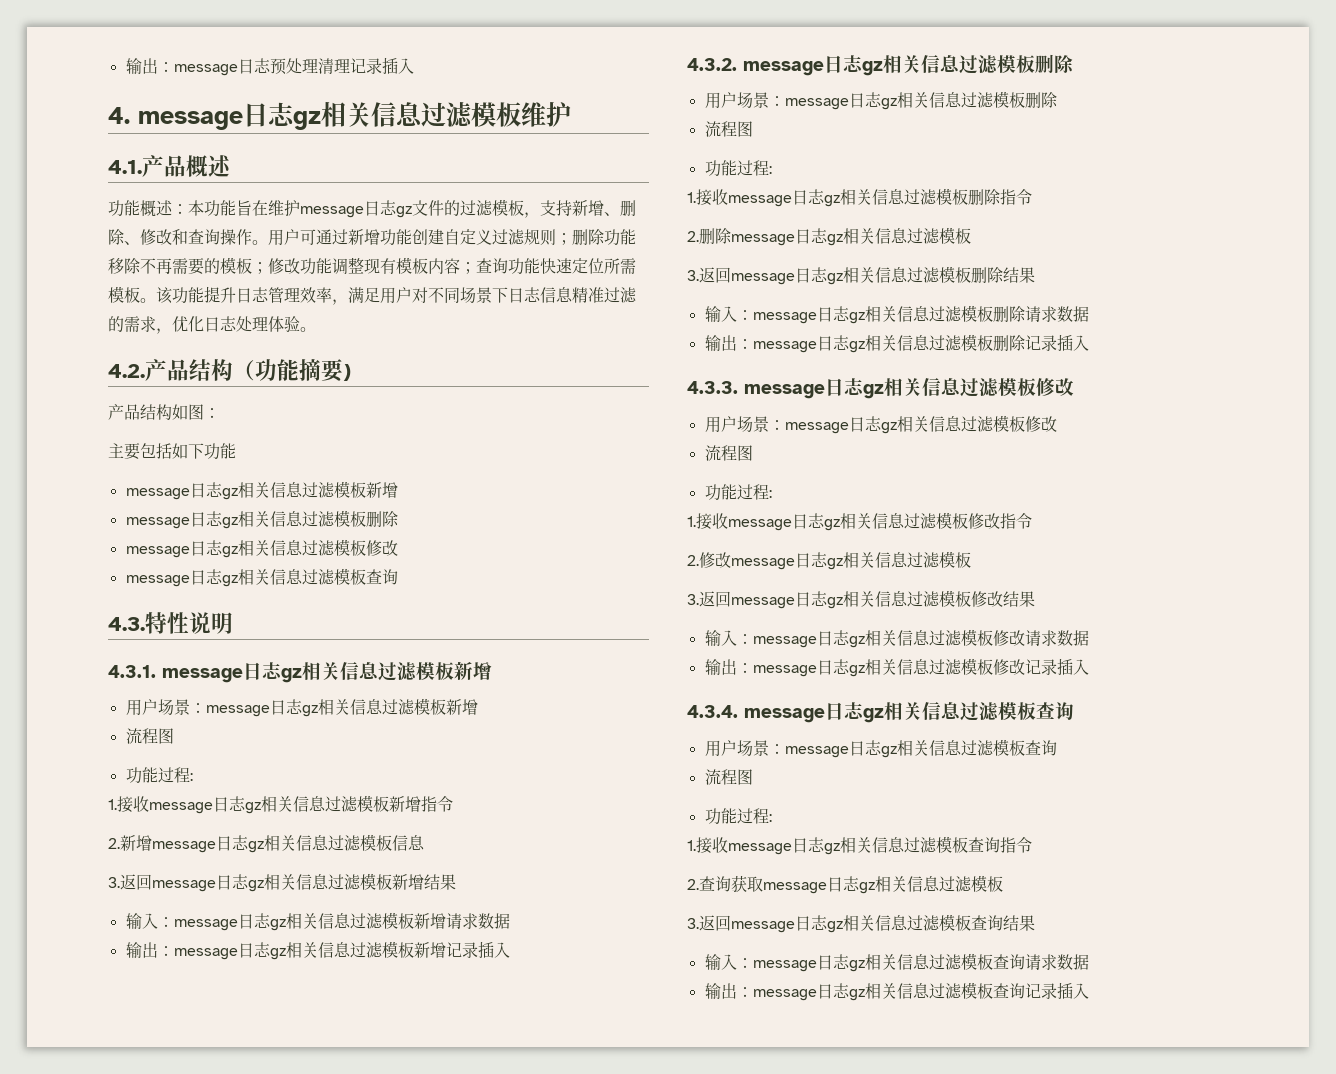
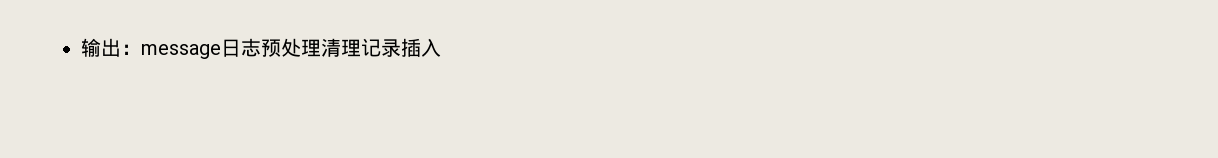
- 4. message日志gz相关信息过滤模板维护
- 4.1.产品概述
- 功能概述：本功能旨在维护message日志gz文件的过滤模板，支持新增、删除、修改和查询操作。用户可通过新增功能创建自定义过滤规则；删除功能移除不再需要的模板；修改功能调整现有模板内容；查询功能快速定位所需模板。该功能提升日志管理效率，满足用户对不同场景下日志信息精准过滤的需求，优化日志处理体验。
- 4.2.产品结构（功能摘要)
- 产品结构如图：
- 主要包括如下功能
- message日志gz相关信息过滤模板新增
- message日志gz相关信息过滤模板删除
- message日志gz相关信息过滤模板修改
- message日志gz相关信息过滤模板查询
- 4.3.特性说明
- 4.3.1. message日志gz相关信息过滤模板新增
- 用户场景：message日志gz相关信息过滤模板新增
- 流程图
- 功能过程:
- 1.接收message日志gz相关信息过滤模板新增指令
- 2.新增message日志gz相关信息过滤模板信息
- 3.返回message日志gz相关信息过滤模板新增结果
- 输入：message日志gz相关信息过滤模板新增请求数据
- 输出：message日志gz相关信息过滤模板新增记录插入
- 4.3.2. message日志gz相关信息过滤模板删除
- 用户场景：message日志gz相关信息过滤模板删除
- 流程图
- 功能过程:
- 1.接收message日志gz相关信息过滤模板删除指令
- 2.删除message日志gz相关信息过滤模板
- 3.返回message日志gz相关信息过滤模板删除结果
- 输入：message日志gz相关信息过滤模板删除请求数据
- 输出：message日志gz相关信息过滤模板删除记录插入
- 4.3.3. message日志gz相关信息过滤模板修改
- 用户场景：message日志gz相关信息过滤模板修改
- 流程图
- 功能过程:
- 1.接收message日志gz相关信息过滤模板修改指令
- 2.修改message日志gz相关信息过滤模板
- 3.返回message日志gz相关信息过滤模板修改结果
- 输入：message日志gz相关信息过滤模板修改请求数据
- 输出：message日志gz相关信息过滤模板修改记录插入
- 4.3.4. message日志gz相关信息过滤模板查询
- 用户场景：message日志gz相关信息过滤模板查询
- 流程图
- 功能过程:
- 1.接收message日志gz相关信息过滤模板查询指令
- 2.查询获取message日志gz相关信息过滤模板
- 3.返回message日志gz相关信息过滤模板查询结果
- 输入：message日志gz相关信息过滤模板查询请求数据
- 输出：message日志gz相关信息过滤模板查询记录插入

